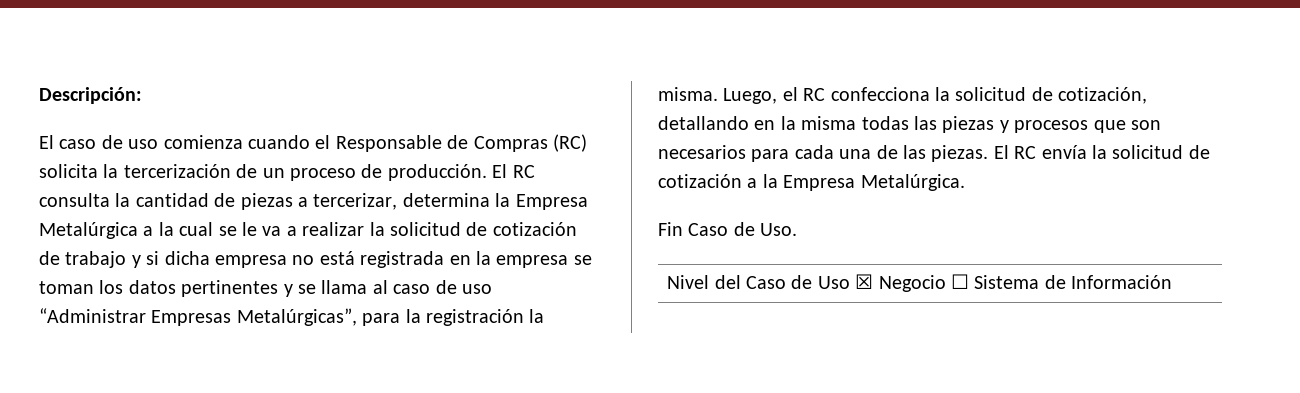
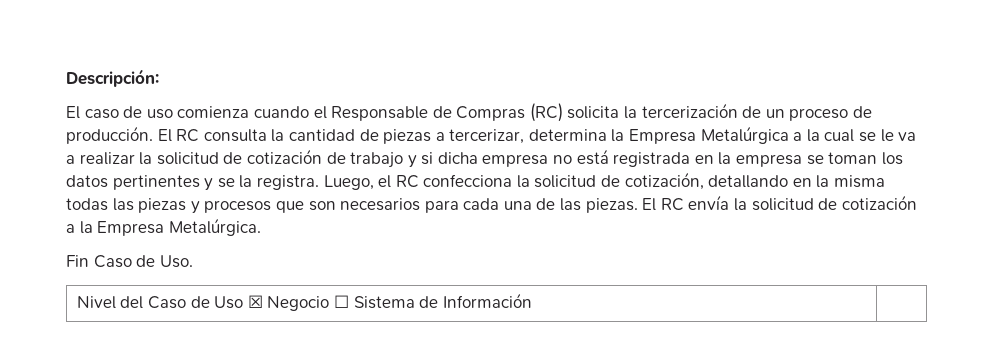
- El RC consulta la cantidad de piezas a tercerizar, determina la Empresa Metalúrgica a la cual se le va a realizar la solicitud de cotización de trabajo y si dicha empresa no está registrada en la empresa se toman los datos pertinentes y se llama al caso de uso “Administrar Empresas Metalúrgicas”, para la registración la misma.
+ El RC consulta la cantidad de piezas a tercerizar, determina la Empresa Metalúrgica a la cual se le va a realizar la solicitud de cotización de trabajo y si dicha empresa no está registrada en la empresa se toman los datos pertinentes y se la registra.

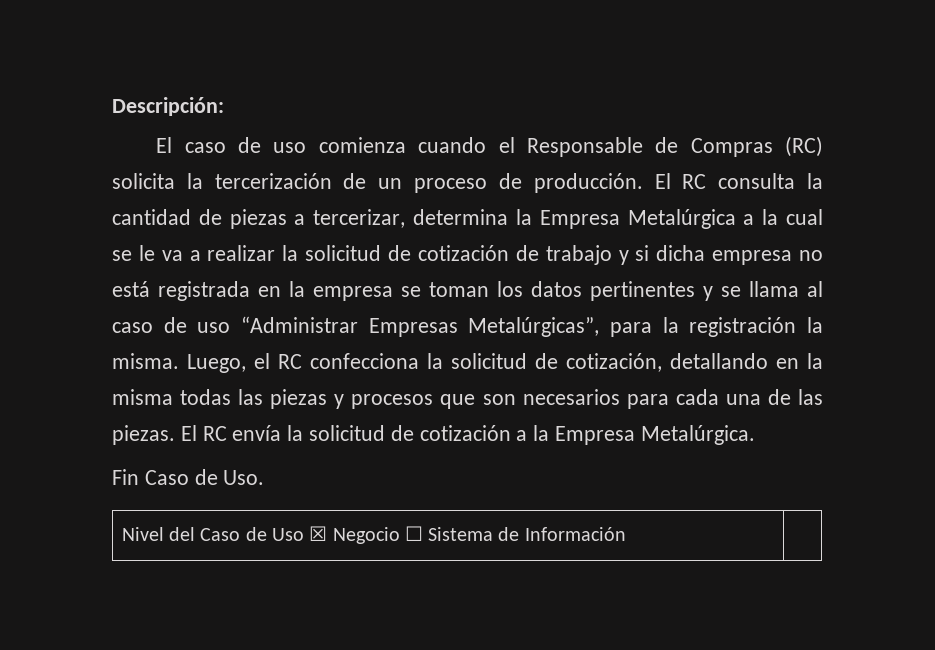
- El RC consulta la cantidad de piezas a tercerizar, determina la Empresa Metalúrgica a la cual se le va a realizar la solicitud de cotización de trabajo y si dicha empresa no está registrada en la empresa se toman los datos pertinentes y se la registra.
+ El RC consulta la cantidad de piezas a tercerizar, determina la Empresa Metalúrgica a la cual se le va a realizar la solicitud de cotización de trabajo y si dicha empresa no está registrada en la empresa se toman los datos pertinentes y se llama al caso de uso “Administrar Empresas Metalúrgicas”, para la registración la misma.

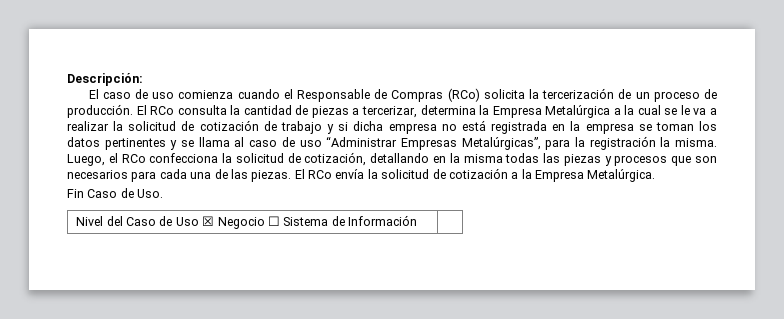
- El caso de uso comienza cuando el Responsable de Compras (RC) solicita la tercerización de un proceso de producción.
+ El caso de uso comienza cuando el Responsable de Compras (RCo) solicita la tercerización de un proceso de producción.
- El RC consulta la cantidad de piezas a tercerizar, determina la Empresa Metalúrgica a la cual se le va a realizar la solicitud de cotización de trabajo y si dicha empresa no está registrada en la empresa se toman los datos pertinentes y se llama al caso de uso “Administrar Empresas Metalúrgicas”, para la registración la misma.
+ El RCo consulta la cantidad de piezas a tercerizar, determina la Empresa Metalúrgica a la cual se le va a realizar la solicitud de cotización de trabajo y si dicha empresa no está registrada en la empresa se toman los datos pertinentes y se llama al caso de uso “Administrar Empresas Metalúrgicas”, para la registración la misma.
- Luego, el RC confecciona la solicitud de cotización, detallando en la misma todas las piezas y procesos que son necesarios para cada una de las piezas.
+ Luego, el RCo confecciona la solicitud de cotización, detallando en la misma todas las piezas y procesos que son necesarios para cada una de las piezas.
- El RC envía la solicitud de cotización a la Empresa Metalúrgica.
+ El RCo envía la solicitud de cotización a la Empresa Metalúrgica.

